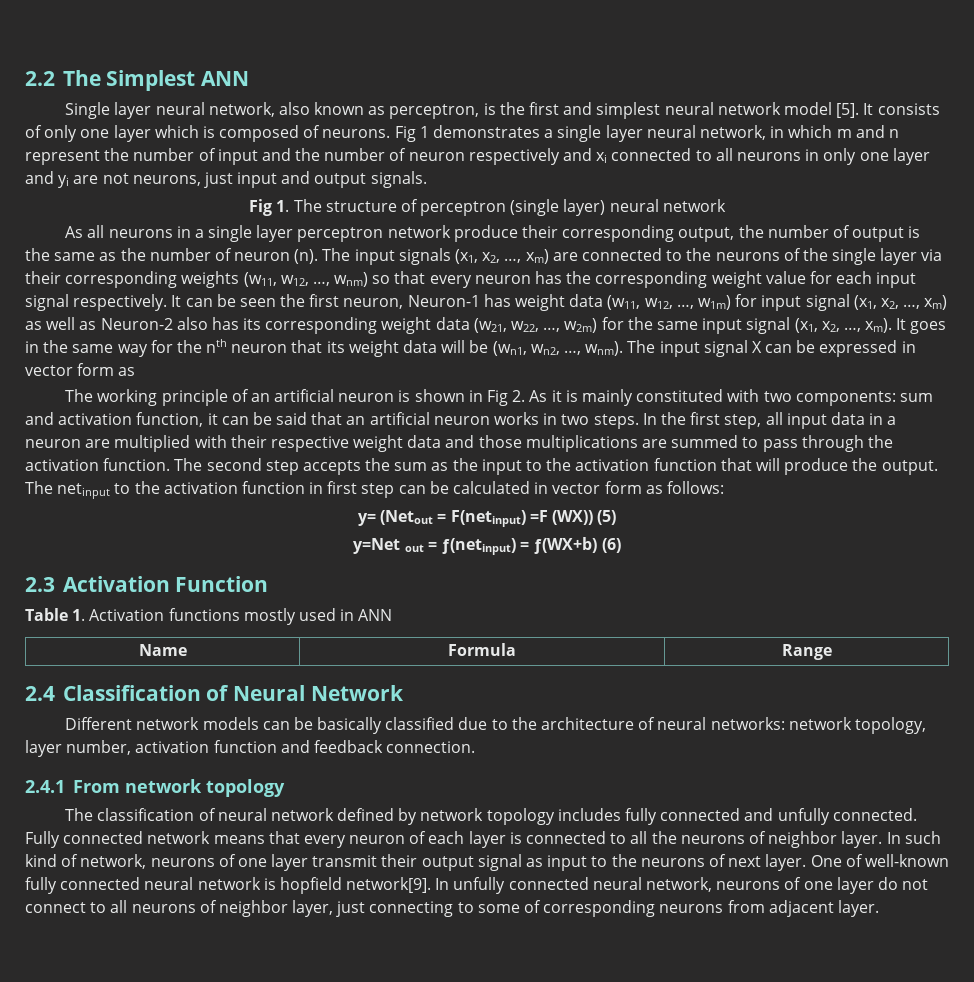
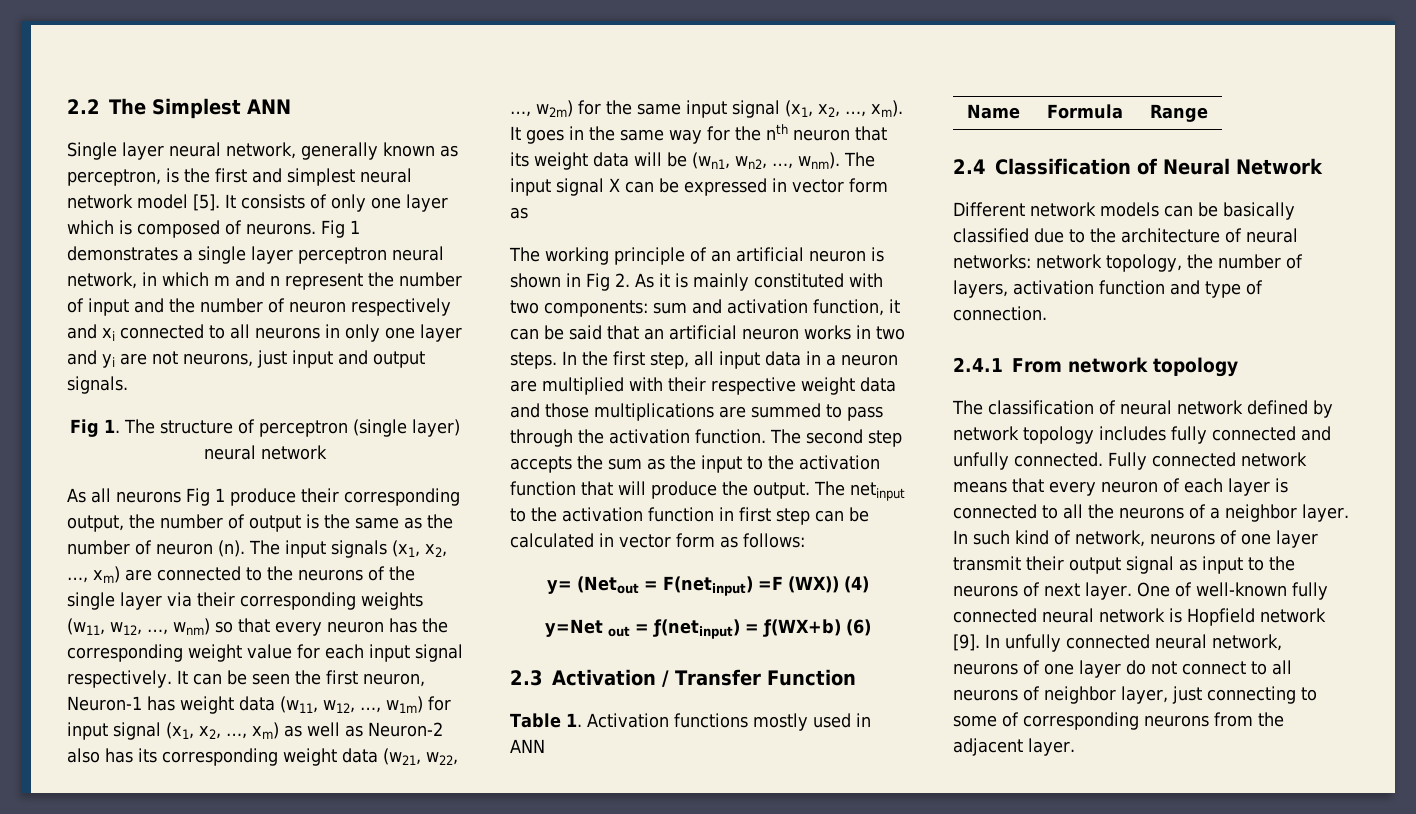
- Single layer neural network, also known as perceptron, is the first and simplest neural network model [5].
+ Single layer neural network, generally known as perceptron, is the first and simplest neural network model [5].
- Fig 1 demonstrates a single layer neural network, in which m and n represent the number of input and the number of neuron respectively and xi connected to all neurons in only one layer and yi are not neurons, just input and output signals.
+ Fig 1 demonstrates a single layer perceptron neural network, in which m and n represent the number of input and the number of neuron respectively and xi connected to all neurons in only one layer and yi are not neurons, just input and output signals.
- As all neurons in a single layer perceptron network produce their corresponding output, the number of output is the same as the number of neuron (n).
+ As all neurons Fig 1 produce their corresponding output, the number of output is the same as the number of neuron (n).
- y= (Netout = F(netinput) =F (WX)) (5)
+ y= (Netout = F(netinput) =F (WX)) (4)
- 2.3 Activation Function
+ 2.3 Activation / Transfer Function
- Different network models can be basically classified due to the architecture of neural networks: network topology, layer number, activation function and feedback connection.
+ Different network models can be basically classified due to the architecture of neural networks: network topology, the number of layers, activation function and type of connection.
- Fully connected network means that every neuron of each layer is connected to all the neurons of neighbor layer.
+ Fully connected network means that every neuron of each layer is connected to all the neurons of a neighbor layer.
- One of well-known fully connected neural network is hopfield network[9].
+ One of well-known fully connected neural network is Hopfield network [9].
- In unfully connected neural network, neurons of one layer do not connect to all neurons of neighbor layer, just connecting to some of corresponding neurons from adjacent layer.
+ In unfully connected neural network, neurons of one layer do not connect to all neurons of neighbor layer, just connecting to some of corresponding neurons from the adjacent layer.

